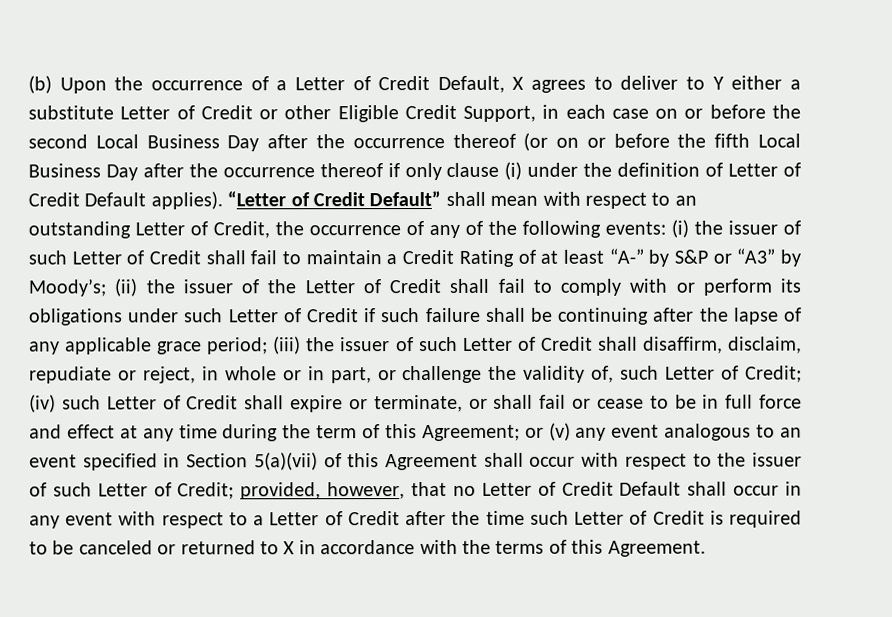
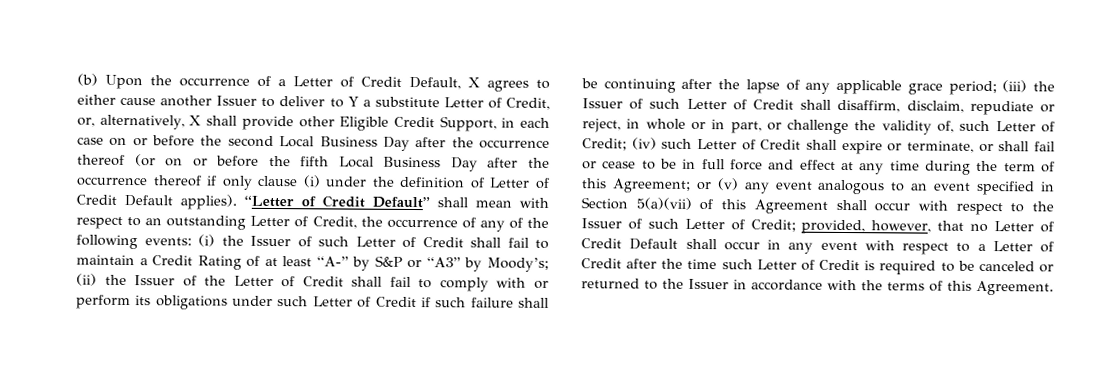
- (b) Upon the occurrence of a Letter of Credit Default, X agrees to deliver to Y either a substitute Letter of Credit or other Eligible Credit Support, in each case on or before the second Local Business Day after the occurrence thereof (or on or before the fifth Local Business Day after the occurrence thereof if only clause (i) under the definition of Letter of Credit Default applies).
+ (b) Upon the occurrence of a Letter of Credit Default, X agrees to either cause another Issuer to deliver to Y a substitute Letter of Credit, or, alternatively, X shall provide other Eligible Credit Support, in each case on or before the second Local Business Day after the occurrence thereof (or on or before the fifth Local Business Day after the occurrence thereof if only clause (i) under the definition of Letter of Credit Default applies).
- (i) the issuer of such Letter of Credit shall fail to maintain a Credit Rating of at least “A-” by S&P or “A3” by Moody’s;
+ (i) the Issuer of such Letter of Credit shall fail to maintain a Credit Rating of at least “A-” by S&P or “A3” by Moody’s;
- (ii) the issuer of the Letter of Credit shall fail to comply with or perform its obligations under such Letter of Credit if such failure shall be continuing after the lapse of any applicable grace period;
+ (ii) the Issuer of the Letter of Credit shall fail to comply with or perform its obligations under such Letter of Credit if such failure shall be continuing after the lapse of any applicable grace period;
- (iii) the issuer of such Letter of Credit shall disaffirm, disclaim, repudiate or reject, in whole or in part, or challenge the validity of, such Letter of Credit;
+ (iii) the Issuer of such Letter of Credit shall disaffirm, disclaim, repudiate or reject, in whole or in part, or challenge the validity of, such Letter of Credit;
- or (v) any event analogous to an event specified in Section 5(a)(vii) of this Agreement shall occur with respect to the issuer of such Letter of Credit;
+ or (v) any event analogous to an event specified in Section 5(a)(vii) of this Agreement shall occur with respect to the Issuer of such Letter of Credit;
- provided, however, that no Letter of Credit Default shall occur in any event with respect to a Letter of Credit after the time such Letter of Credit is required to be canceled or returned to X in accordance with the terms of this Agreement.
+ provided, however, that no Letter of Credit Default shall occur in any event with respect to a Letter of Credit after the time such Letter of Credit is required to be canceled or returned to the Issuer in accordance with the terms of this Agreement.

